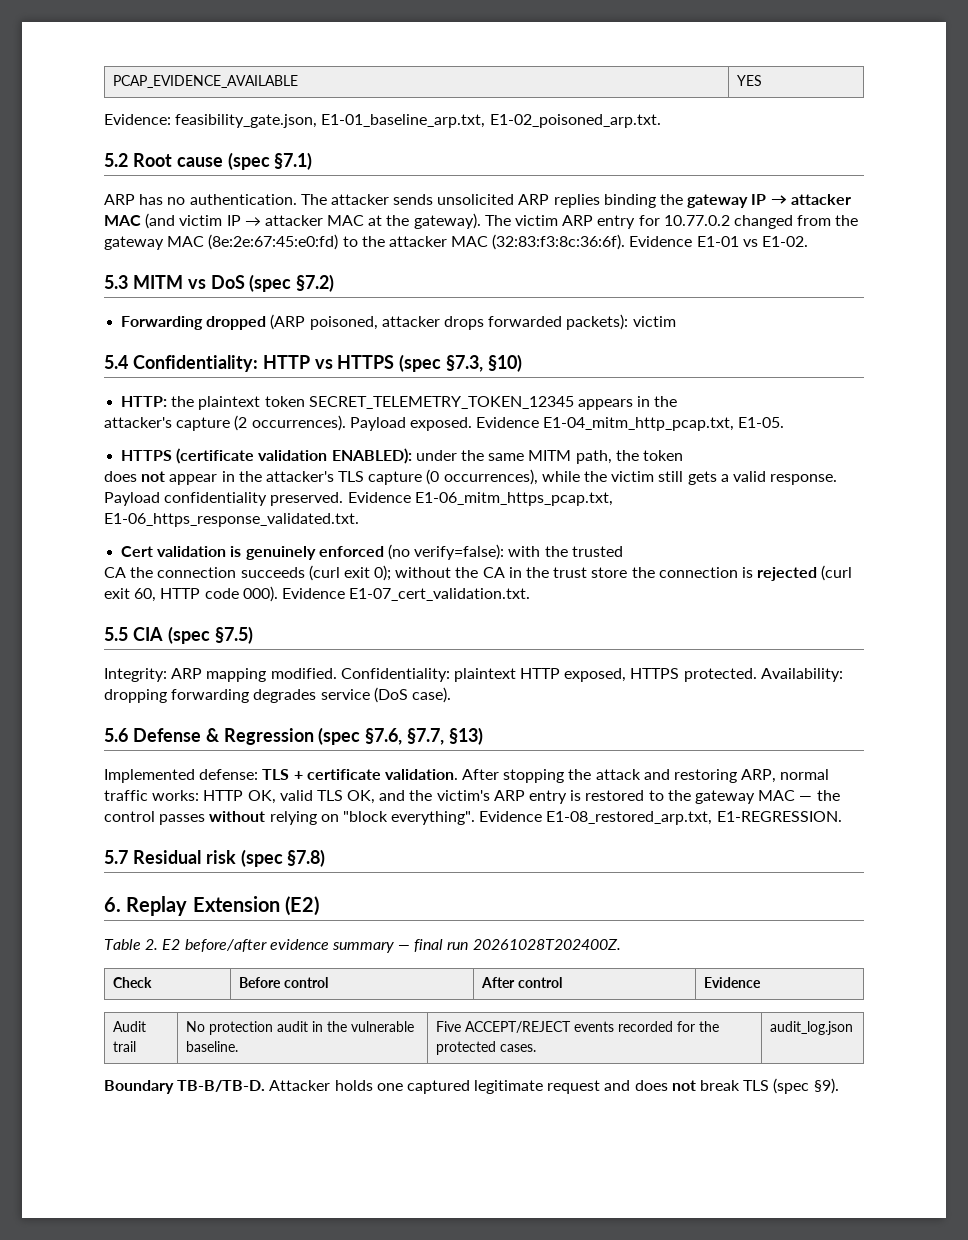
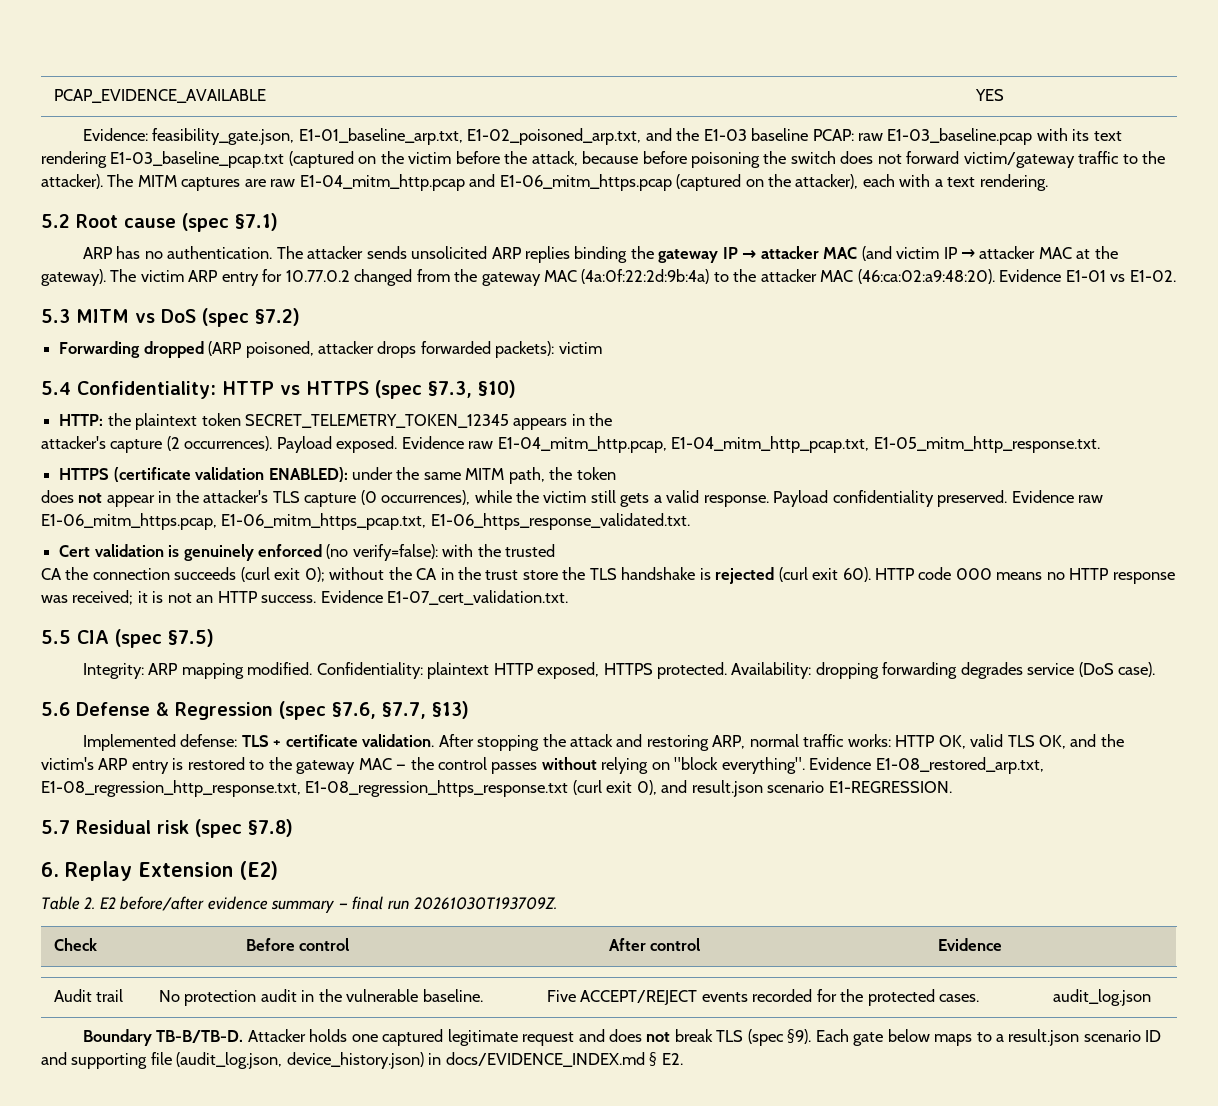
- Evidence: feasibility_gate.json, E1-01_baseline_arp.txt, E1-02_poisoned_arp.txt.
+ Evidence: feasibility_gate.json, E1-01_baseline_arp.txt, E1-02_poisoned_arp.txt, and the E1-03 baseline PCAP: raw E1-03_baseline.pcap with its text rendering E1-03_baseline_pcap.txt (captured on the victim before the attack, because before poisoning the switch does not forward victim/gateway traffic to the attacker). The MITM captures are raw E1-04_mitm_http.pcap and E1-06_mitm_https.pcap (captured on the attacker), each with a text rendering.
- The victim ARP entry for 10.77.0.2 changed from the gateway MAC (8e:2e:67:45:e0:fd) to the attacker MAC (32:83:f3:8c:36:6f).
+ The victim ARP entry for 10.77.0.2 changed from the gateway MAC (4a:0f:22:2d:9b:4a) to the attacker MAC (46:ca:02:a9:48:20).
- Evidence E1-04_mitm_http_pcap.txt, E1-05.
+ Evidence raw E1-04_mitm_http.pcap, E1-04_mitm_http_pcap.txt, E1-05_mitm_http_response.txt.
- Evidence E1-06_mitm_https_pcap.txt, E1-06_https_response_validated.txt.
+ Evidence raw E1-06_mitm_https.pcap, E1-06_mitm_https_pcap.txt, E1-06_https_response_validated.txt.
- CA the connection succeeds (curl exit 0); without the CA in the trust store the connection is rejected (curl exit 60, HTTP code 000).
+ CA the connection succeeds (curl exit 0); without the CA in the trust store the TLS handshake is rejected (curl exit 60). HTTP code 000 means no HTTP response was received; it is not an HTTP success.
- Evidence E1-08_restored_arp.txt, E1-REGRESSION.
+ Evidence E1-08_restored_arp.txt, E1-08_regression_http_response.txt, E1-08_regression_https_response.txt (curl exit 0), and result.json scenario E1-REGRESSION.
- Table 2. E2 before/after evidence summary — final run 20261028T202400Z.
+ Table 2. E2 before/after evidence summary — final run 20261030T193709Z.
+ Each gate below maps to a result.json scenario ID and supporting file (audit_log.json, device_history.json) in docs/EVIDENCE_INDEX.md § E2.

